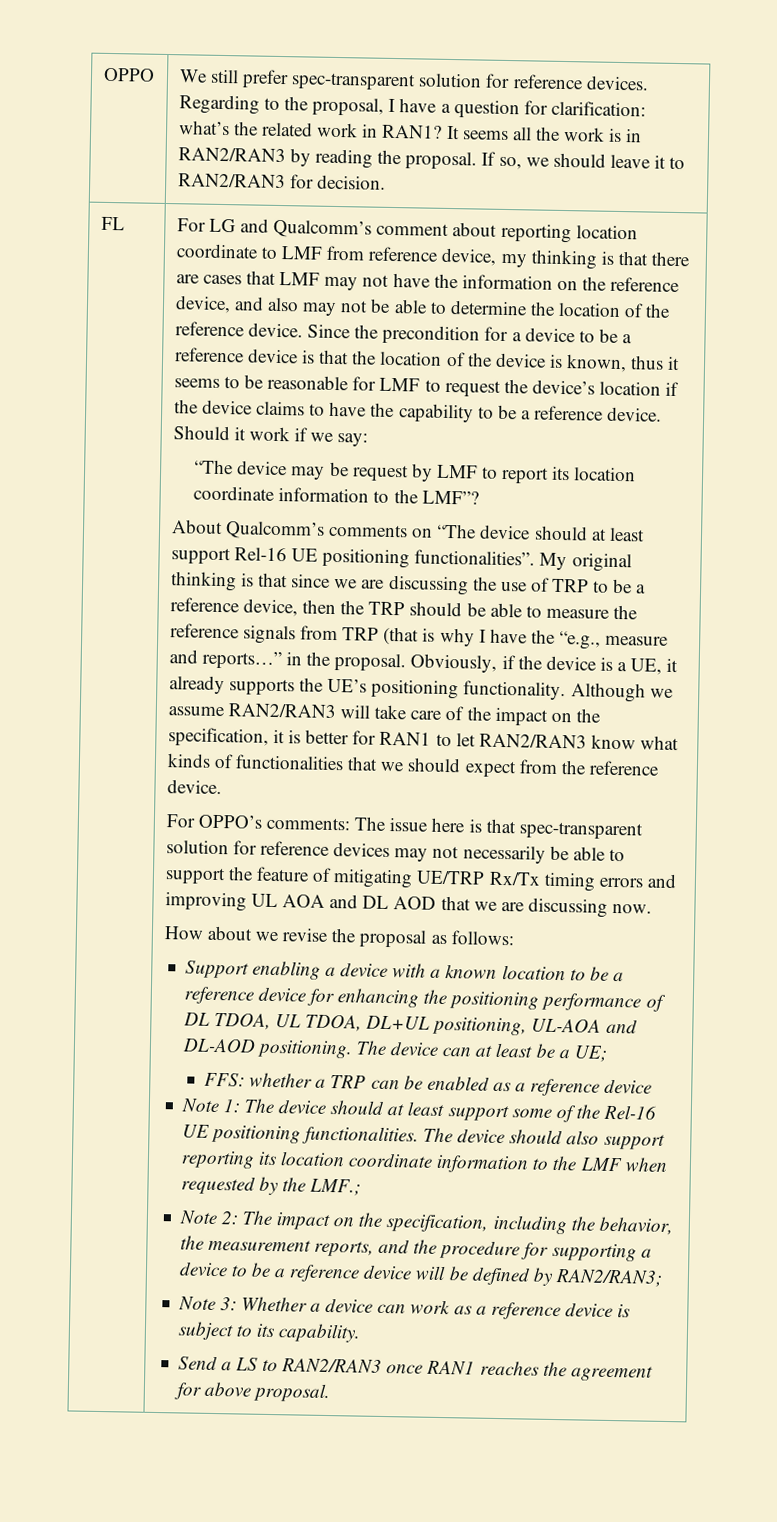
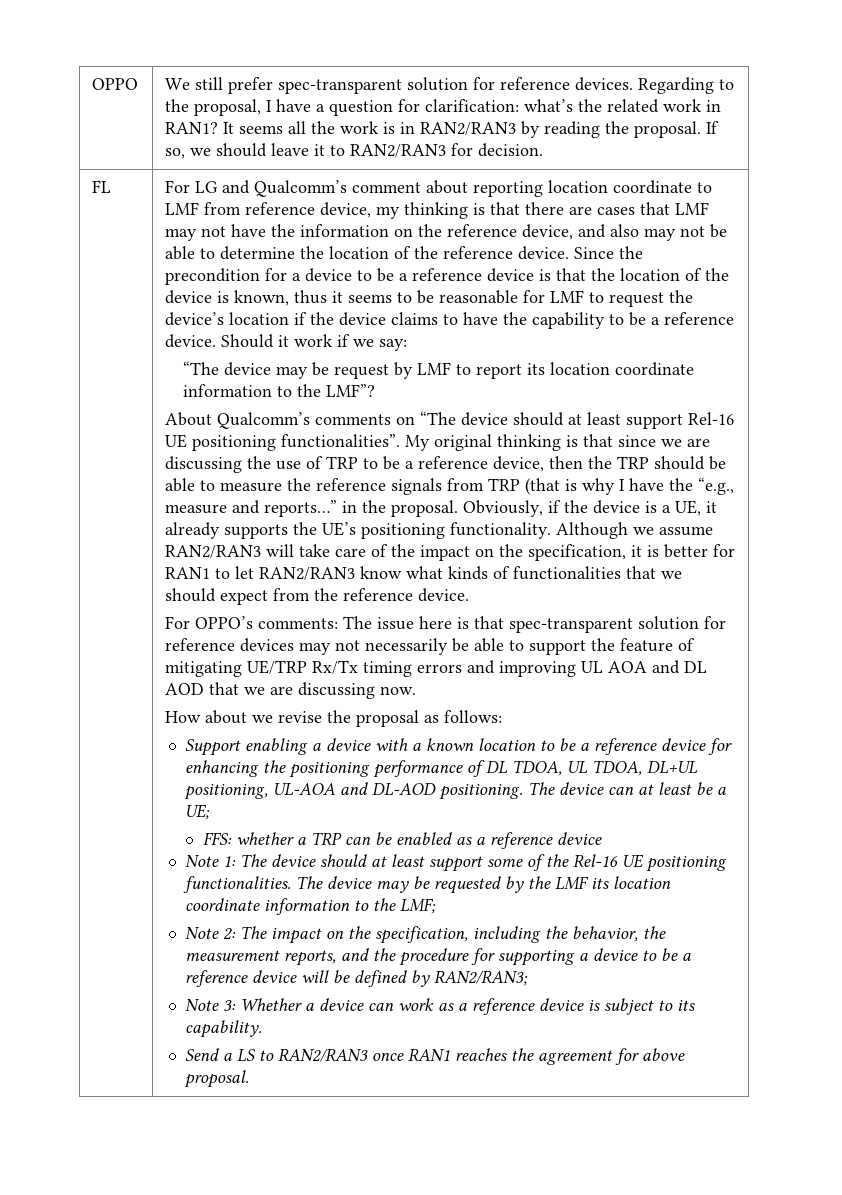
- The device should also support reporting its location coordinate information to the LMF when requested by the LMF.;
+ The device may be requested by the LMF its location coordinate information to the LMF;

